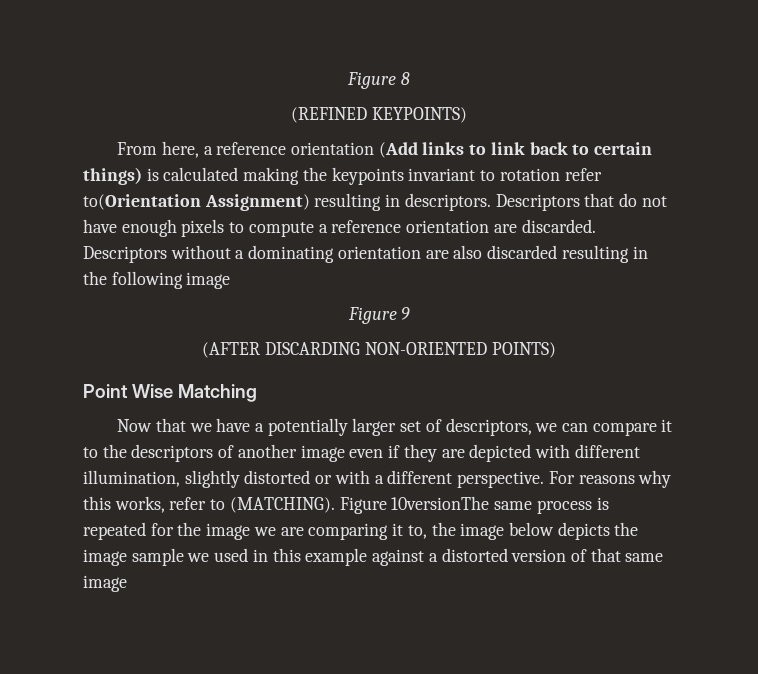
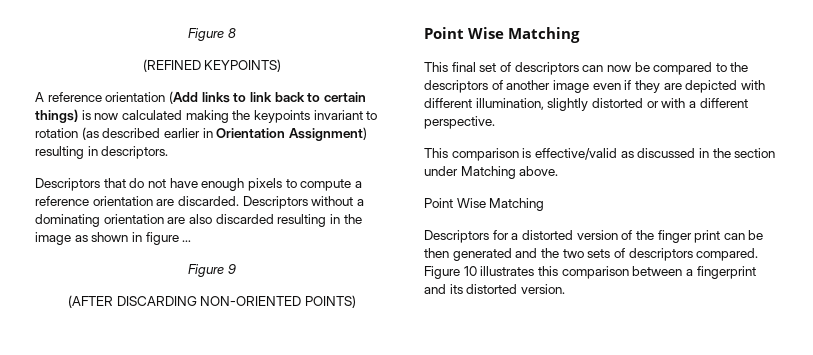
- From here, a reference orientation (Add links to link back to certain things) is calculated making the keypoints invariant to rotation refer to(Orientation Assignment) resulting in descriptors. Descriptors that do not have enough pixels to compute a reference orientation are discarded.
+ A reference orientation (Add links to link back to certain things) is now calculated making the keypoints invariant to rotation (as described earlier in Orientation Assignment) resulting in descriptors.
+ Descriptors that do not have enough pixels to compute a reference orientation are discarded.
- Descriptors without a dominating orientation are also discarded resulting in the following image
+ Descriptors without a dominating orientation are also discarded resulting in the image as shown in figure …
- Now that we have a potentially larger set of descriptors, we can compare it to the descriptors of another image even if they are depicted with different illumination, slightly distorted or with a different perspective. For reasons why this works, refer to (MATCHING). Figure 10versionThe same process is repeated for the image we are comparing it to, the image below depicts the image sample we used in this example against a distorted version of that same image
+ This final set of descriptors can now be compared to the descriptors of another image even if they are depicted with different illumination, slightly distorted or with a different perspective.
+ This comparison is effective/valid as discussed in the section under Matching above.
+ Point Wise Matching
+ Descriptors for a distorted version of the finger print can be then generated and the two sets of descriptors compared. Figure 10 illustrates this comparison between a fingerprint and its distorted version.

